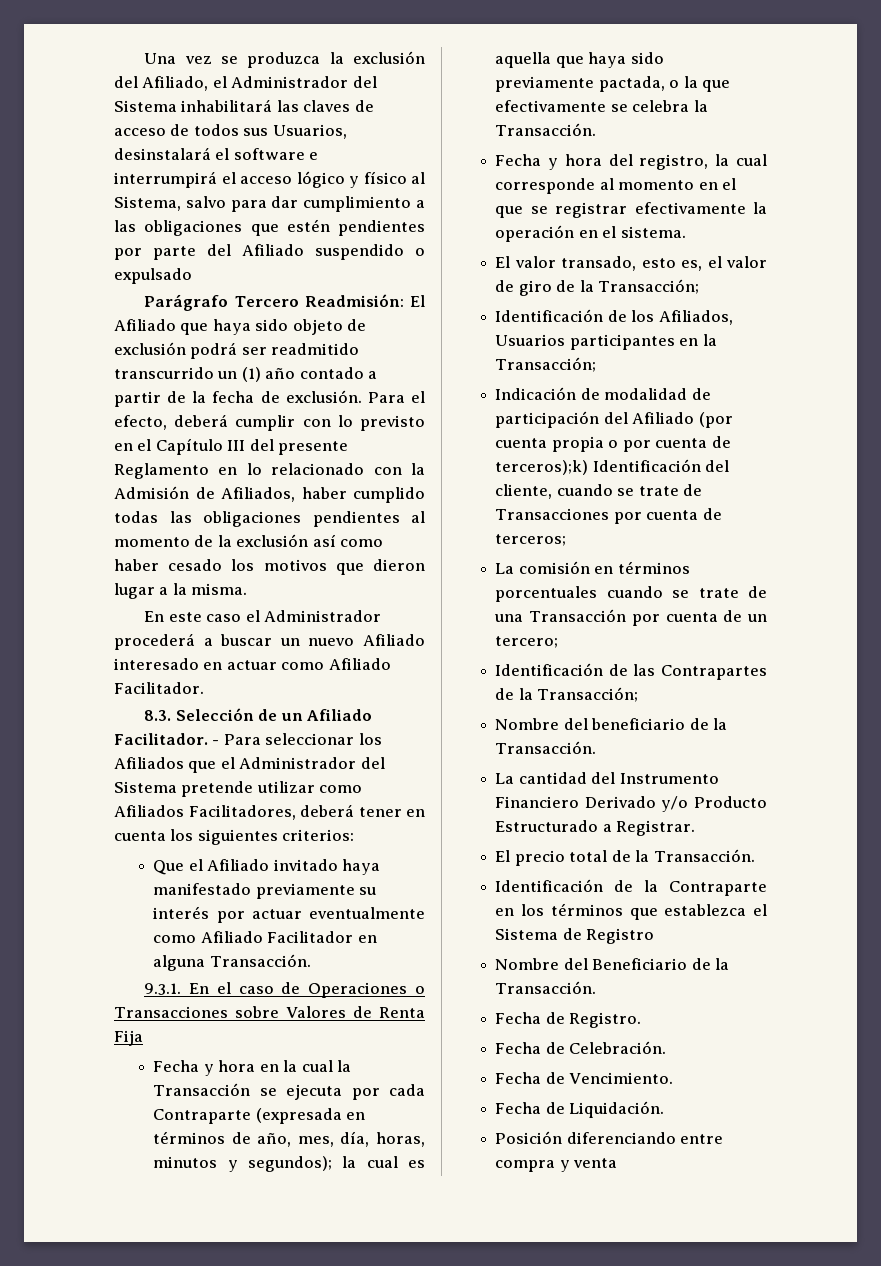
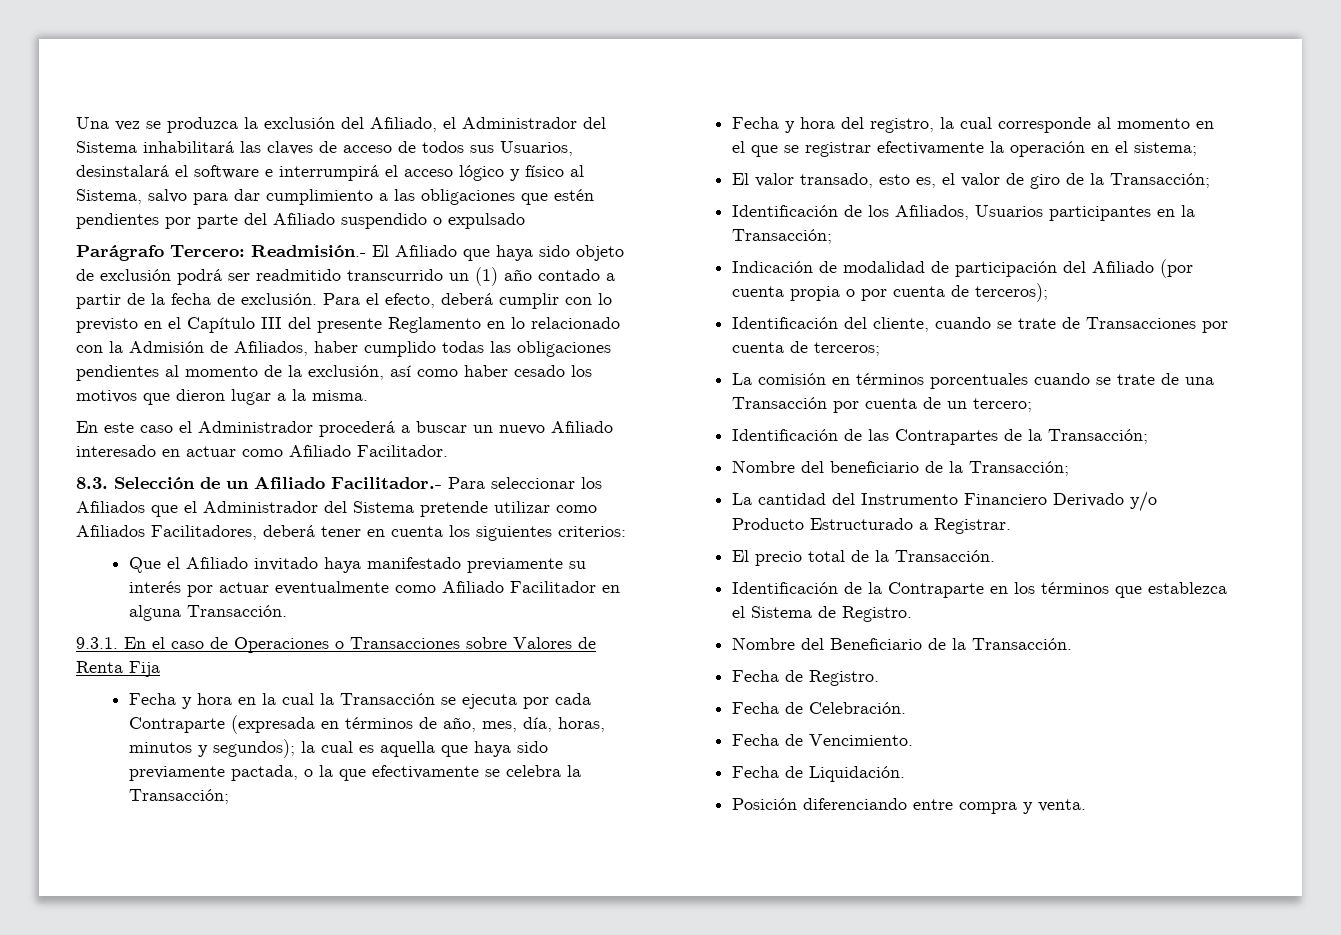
- Parágrafo Tercero Readmisión: El Afiliado que haya sido objeto de exclusión podrá ser readmitido transcurrido un (1) año contado a partir de la fecha de exclusión.
+ Parágrafo Tercero: Readmisión.- El Afiliado que haya sido objeto de exclusión podrá ser readmitido transcurrido un (1) año contado a partir de la fecha de exclusión.
- Para el efecto, deberá cumplir con lo previsto en el Capítulo III del presente Reglamento en lo relacionado con la Admisión de Afiliados, haber cumplido todas las obligaciones pendientes al momento de la exclusión así como haber cesado los motivos que dieron lugar a la misma.
+ Para el efecto, deberá cumplir con lo previsto en el Capítulo III del presente Reglamento en lo relacionado con la Admisión de Afiliados, haber cumplido todas las obligaciones pendientes al momento de la exclusión, así como haber cesado los motivos que dieron lugar a la misma.
- 8.3. Selección de un Afiliado Facilitador. - Para seleccionar los Afiliados que el Administrador del Sistema pretende utilizar como Afiliados Facilitadores, deberá tener en cuenta los siguientes criterios:
+ 8.3. Selección de un Afiliado Facilitador.- Para seleccionar los Afiliados que el Administrador del Sistema pretende utilizar como Afiliados Facilitadores, deberá tener en cuenta los siguientes criterios:
- Fecha y hora en la cual la Transacción se ejecuta por cada Contraparte (expresada en términos de año, mes, día, horas, minutos y segundos); la cual es aquella que haya sido previamente pactada, o la que efectivamente se celebra la Transacción.
+ Fecha y hora en la cual la Transacción se ejecuta por cada Contraparte (expresada en términos de año, mes, día, horas, minutos y segundos); la cual es aquella que haya sido previamente pactada, o la que efectivamente se celebra la Transacción;
- Fecha y hora del registro, la cual corresponde al momento en el que se registrar efectivamente la operación en el sistema.
+ Fecha y hora del registro, la cual corresponde al momento en el que se registrar efectivamente la operación en el sistema;
- Indicación de modalidad de participación del Afiliado (por cuenta propia o por cuenta de terceros);k) Identificación del cliente, cuando se trate de Transacciones por cuenta de terceros;
+ Indicación de modalidad de participación del Afiliado (por cuenta propia o por cuenta de terceros);
+ Identificación del cliente, cuando se trate de Transacciones por cuenta de terceros;
- Nombre del beneficiario de la Transacción.
+ Nombre del beneficiario de la Transacción;
- Identificación de la Contraparte en los términos que establezca el Sistema de Registro
+ Identificación de la Contraparte en los términos que establezca el Sistema de Registro.
- Posición diferenciando entre compra y venta
+ Posición diferenciando entre compra y venta.

